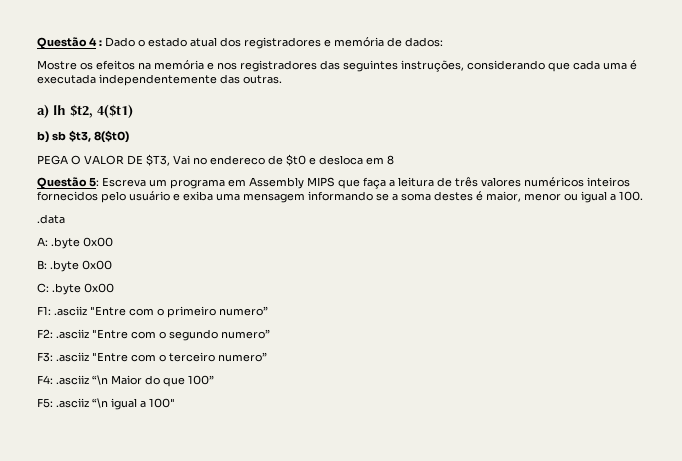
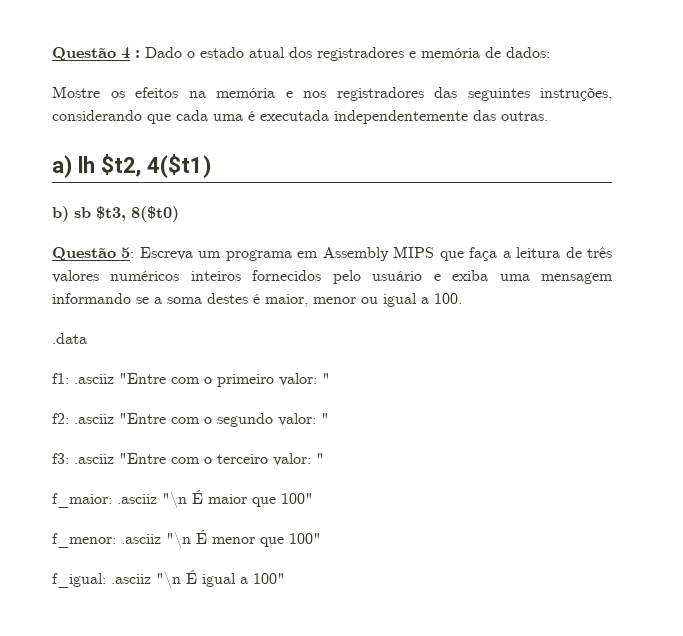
- PEGA O VALOR DE $T3, Vai no endereco de $t0 e desloca em 8
- A: .byte 0x00
- B: .byte 0x00
- C: .byte 0x00
- F1: .asciiz "Entre com o primeiro numero”
- F2: .asciiz "Entre com o segundo numero”
- F3: .asciiz "Entre com o terceiro numero”
- F4: .asciiz “\n Maior do que 100”
- F5: .asciiz “\n igual a 100"
+ f1: .asciiz "Entre com o primeiro valor: "
+ f2: .asciiz "Entre com o segundo valor: "
+ f3: .asciiz "Entre com o terceiro valor: "
+ f_maior: .asciiz "\n É maior que 100"
+ f_menor: .asciiz "\n É menor que 100"
+ f_igual: .asciiz "\n É igual a 100"

